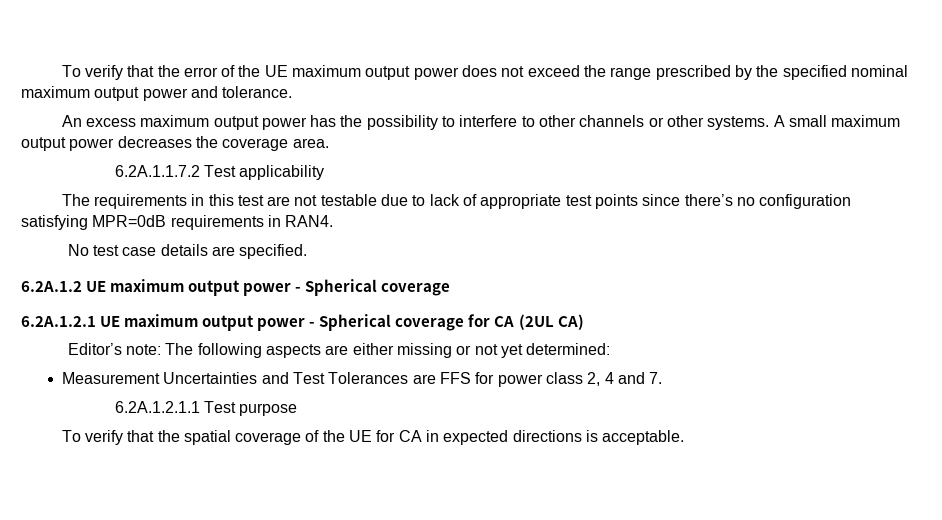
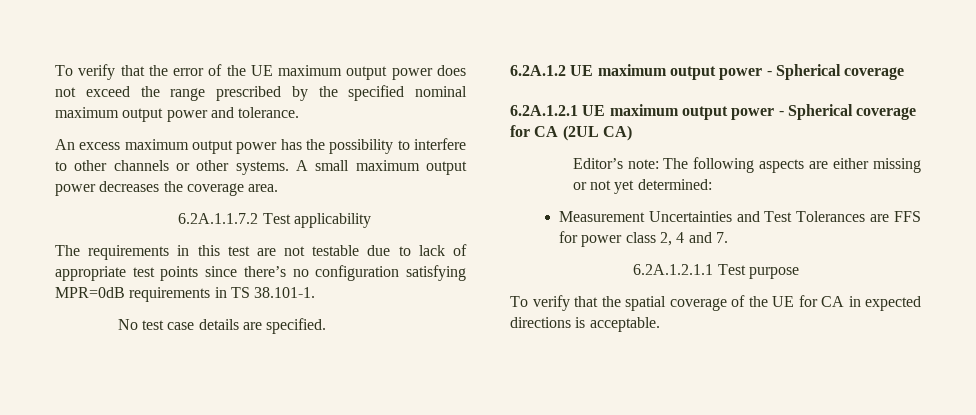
- The requirements in this test are not testable due to lack of appropriate test points since there’s no configuration satisfying MPR=0dB requirements in RAN4.
+ The requirements in this test are not testable due to lack of appropriate test points since there’s no configuration satisfying MPR=0dB requirements in TS 38.101-1.

